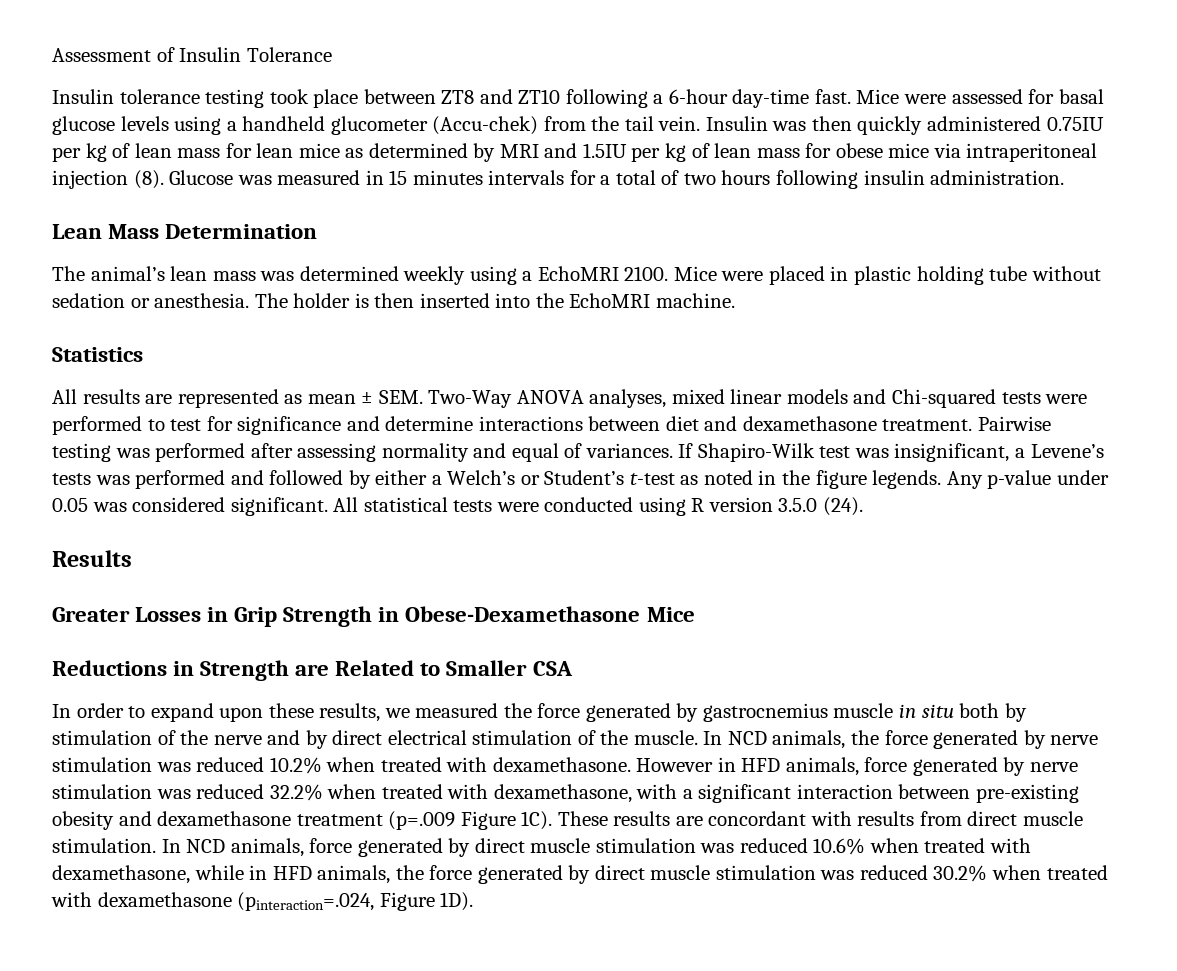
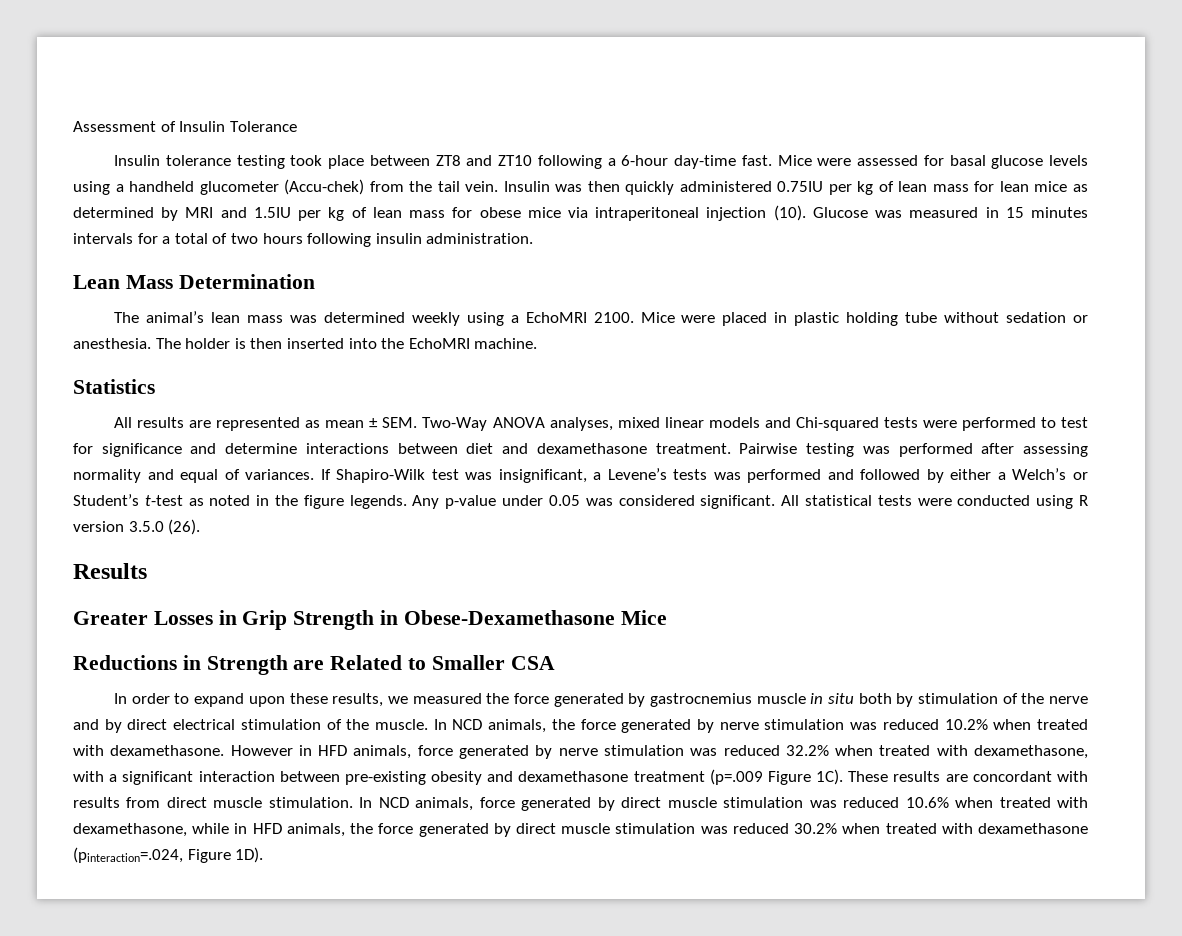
- Insulin was then quickly administered 0.75IU per kg of lean mass for lean mice as determined by MRI and 1.5IU per kg of lean mass for obese mice via intraperitoneal injection (8).
+ Insulin was then quickly administered 0.75IU per kg of lean mass for lean mice as determined by MRI and 1.5IU per kg of lean mass for obese mice via intraperitoneal injection (10).
- All statistical tests were conducted using R version 3.5.0 (24).
+ All statistical tests were conducted using R version 3.5.0 (26).

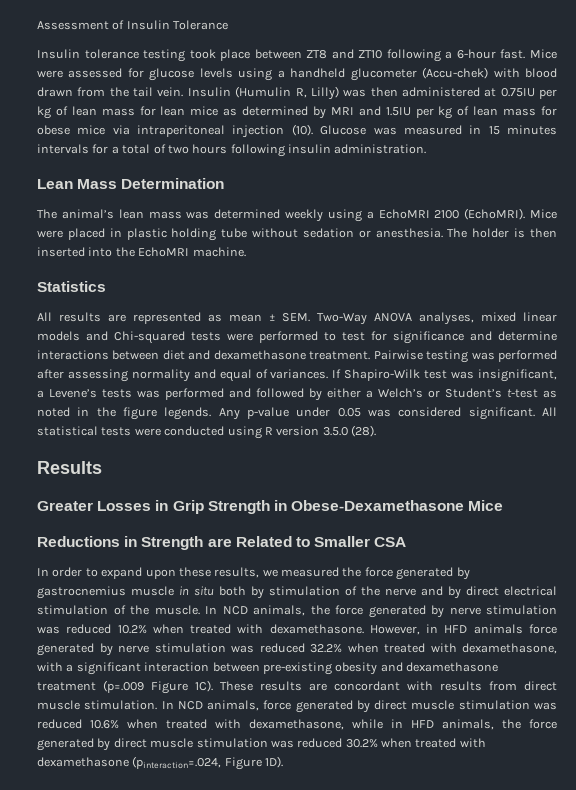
- Insulin tolerance testing took place between ZT8 and ZT10 following a 6-hour day-time fast.
+ Insulin tolerance testing took place between ZT8 and ZT10 following a 6-hour fast.
- Mice were assessed for basal glucose levels using a handheld glucometer (Accu-chek) from the tail vein.
+ Mice were assessed for glucose levels using a handheld glucometer (Accu-chek) with blood drawn from the tail vein.
- Insulin was then quickly administered 0.75IU per kg of lean mass for lean mice as determined by MRI and 1.5IU per kg of lean mass for obese mice via intraperitoneal injection (10).
+ Insulin (Humulin R, Lilly) was then administered at 0.75IU per kg of lean mass for lean mice as determined by MRI and 1.5IU per kg of lean mass for obese mice via intraperitoneal injection (10).
- The animal’s lean mass was determined weekly using a EchoMRI 2100.
+ The animal’s lean mass was determined weekly using a EchoMRI 2100 (EchoMRI).
- All statistical tests were conducted using R version 3.5.0 (26).
+ All statistical tests were conducted using R version 3.5.0 (28).
- However in HFD animals, force generated by nerve stimulation was reduced 32.2% when treated with dexamethasone, with a significant interaction between pre-existing obesity and dexamethasone treatment (p=.009 Figure 1C).
+ However, in HFD animals force generated by nerve stimulation was reduced 32.2% when treated with dexamethasone, with a significant interaction between pre-existing obesity and dexamethasone treatment (p=.009 Figure 1C).

